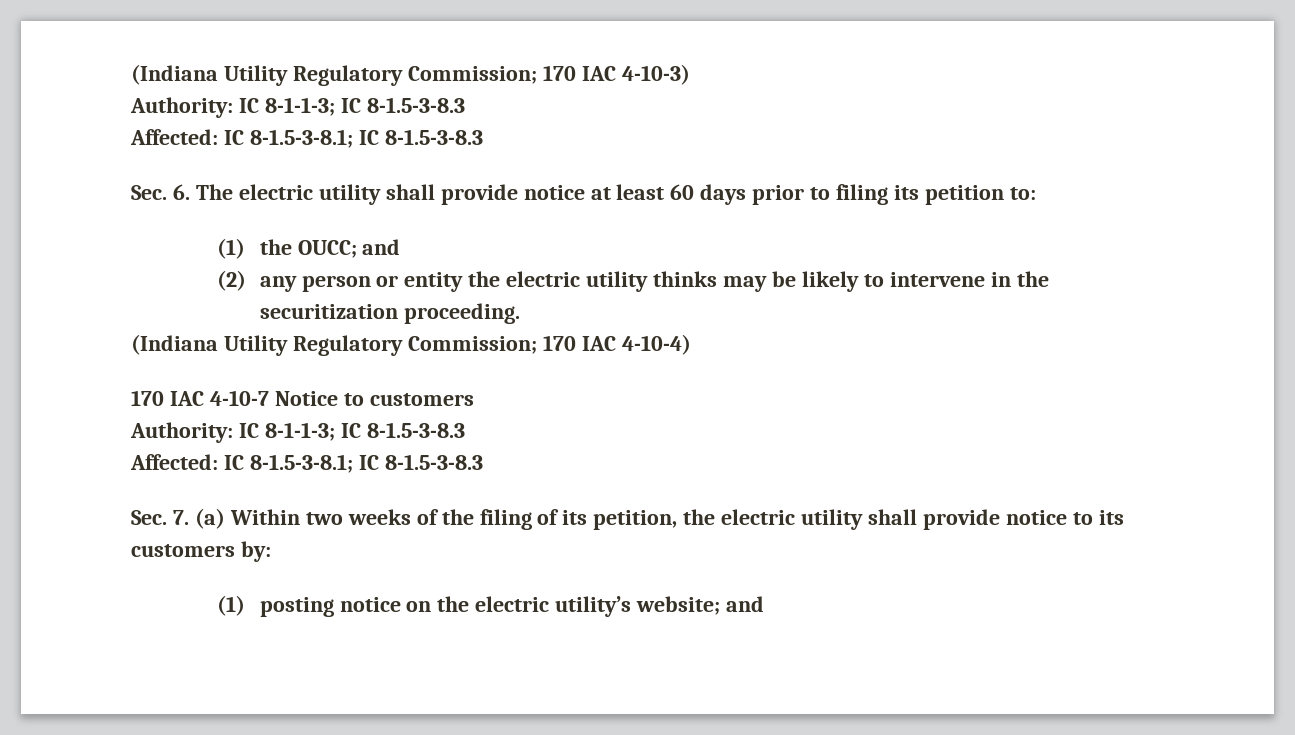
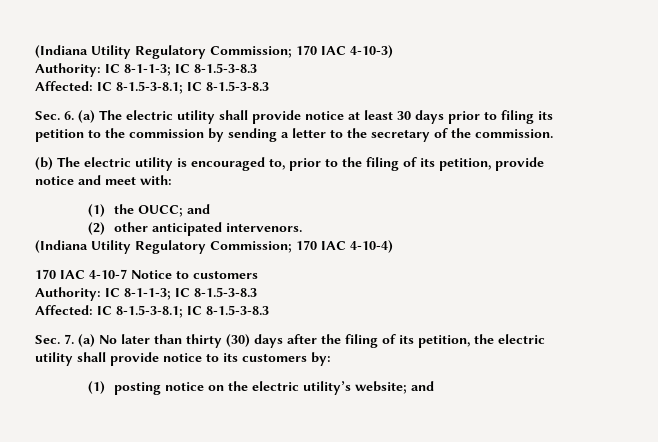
- Sec. 6. The electric utility shall provide notice at least 60 days prior to filing its petition to:
+ Sec. 6. (a) The electric utility shall provide notice at least 30 days prior to filing its petition to the commission by sending a letter to the secretary of the commission.
+ (b) The electric utility is encouraged to, prior to the filing of its petition, provide notice and meet with:
- (2) any person or entity the electric utility thinks may be likely to intervene in the securitization proceeding.
+ (2) other anticipated intervenors.
- Sec. 7. (a) Within two weeks of the filing of its petition, the electric utility shall provide notice to its customers by:
+ Sec. 7. (a) No later than thirty (30) days after the filing of its petition, the electric utility shall provide notice to its customers by:

